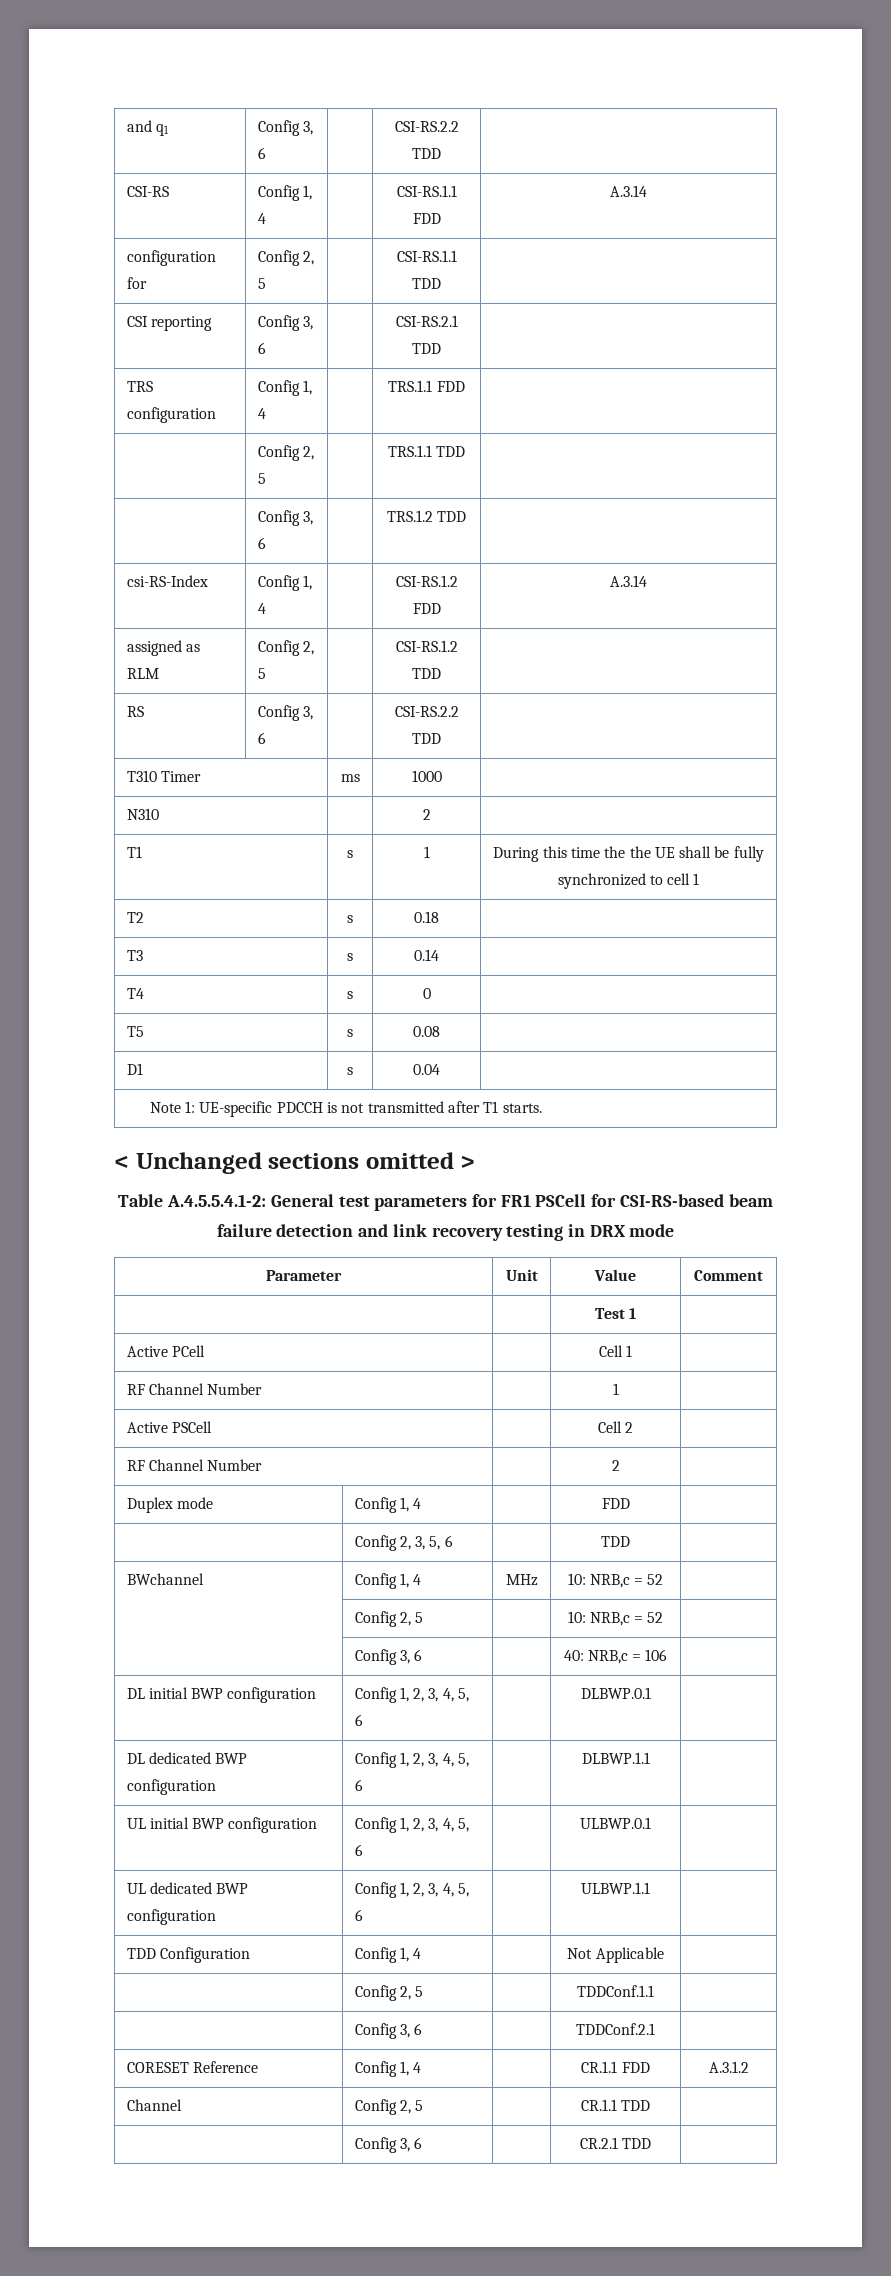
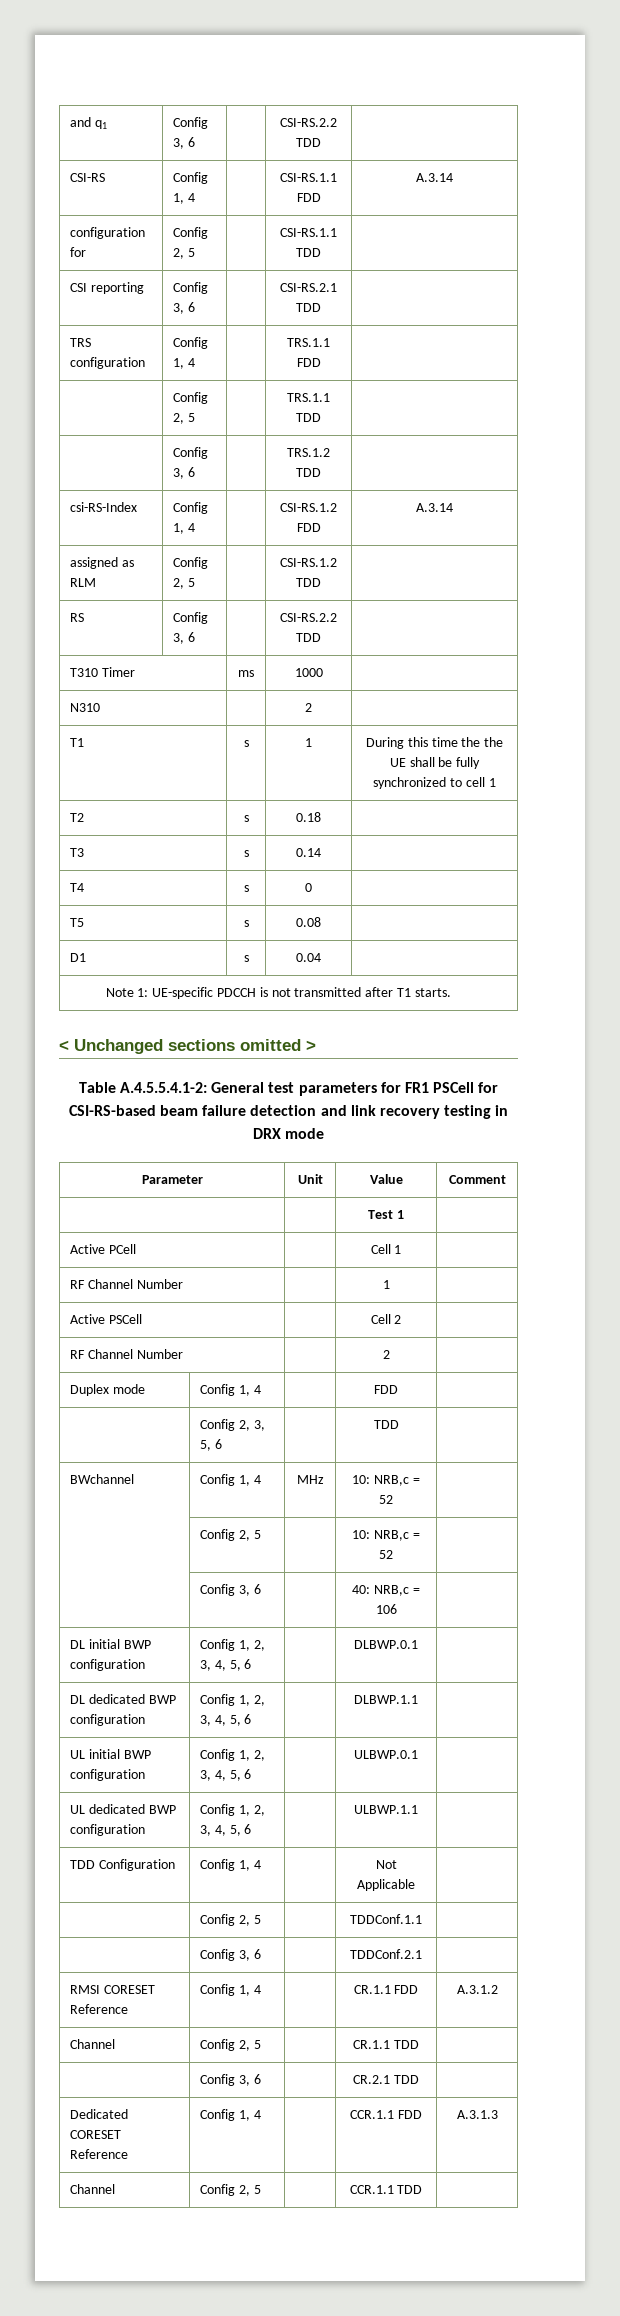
- CORESET Reference | Config 1, 4 | | CR.1.1 FDD | A.3.1.2
+ RMSI CORESET Reference | Config 1, 4 | | CR.1.1 FDD | A.3.1.2
+ Dedicated CORESET Reference | Config 1, 4 | | CCR.1.1 FDD | A.3.1.3
+ Channel | Config 2, 5 | | CCR.1.1 TDD |

